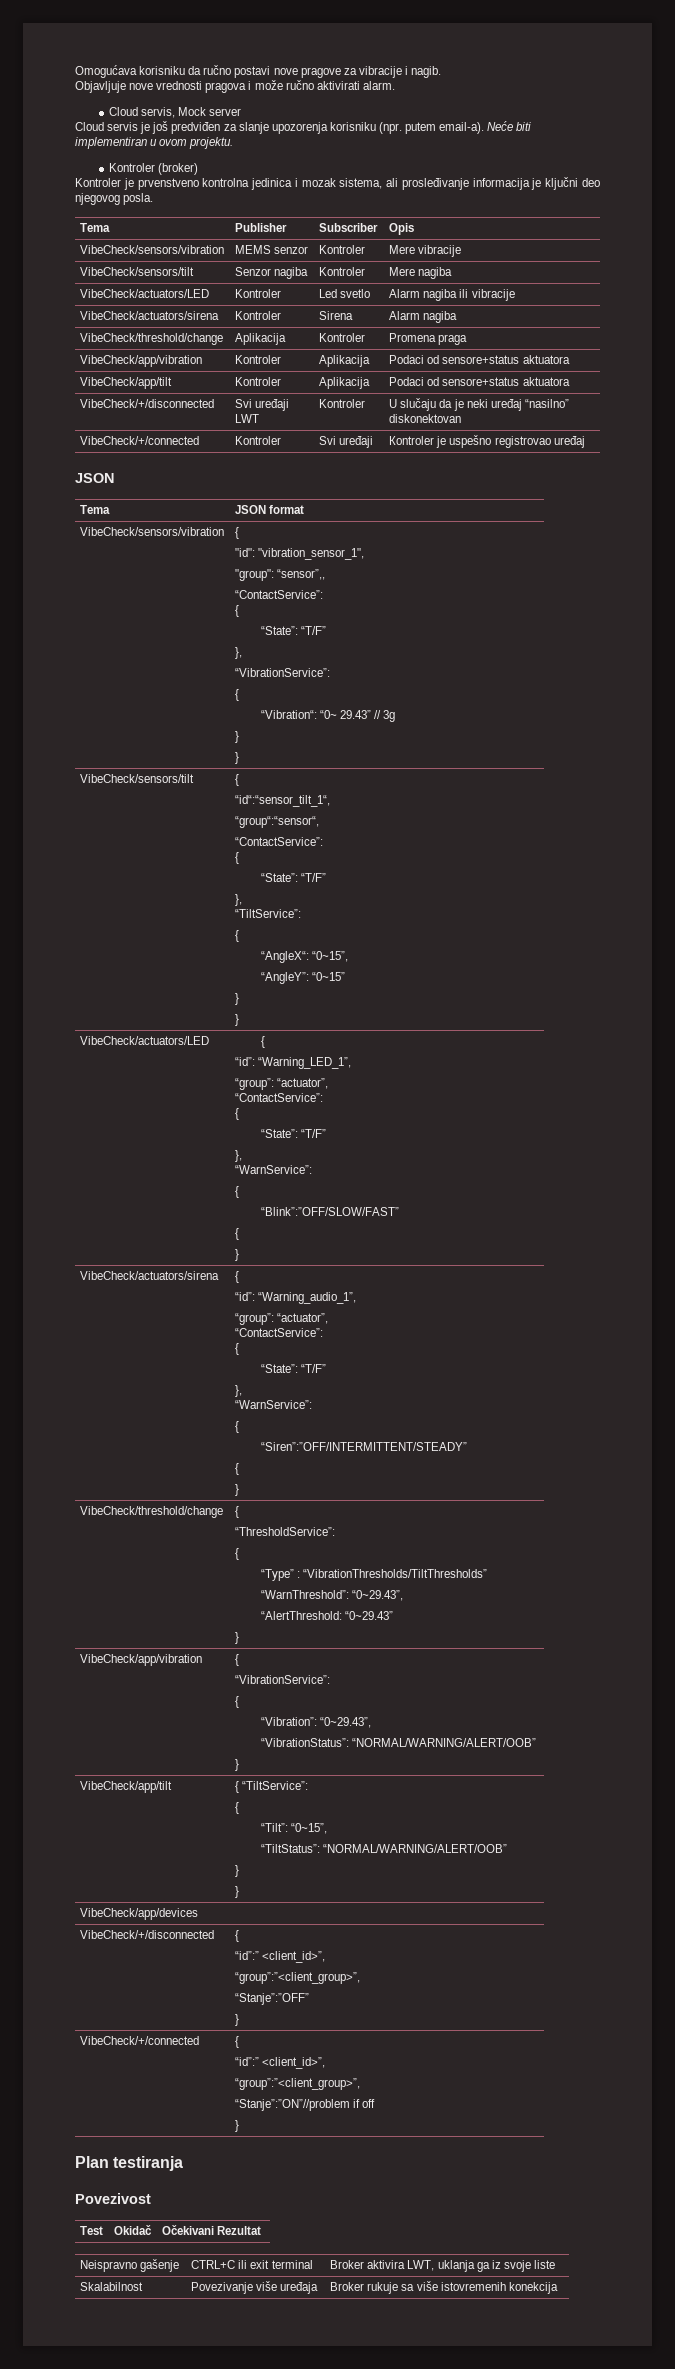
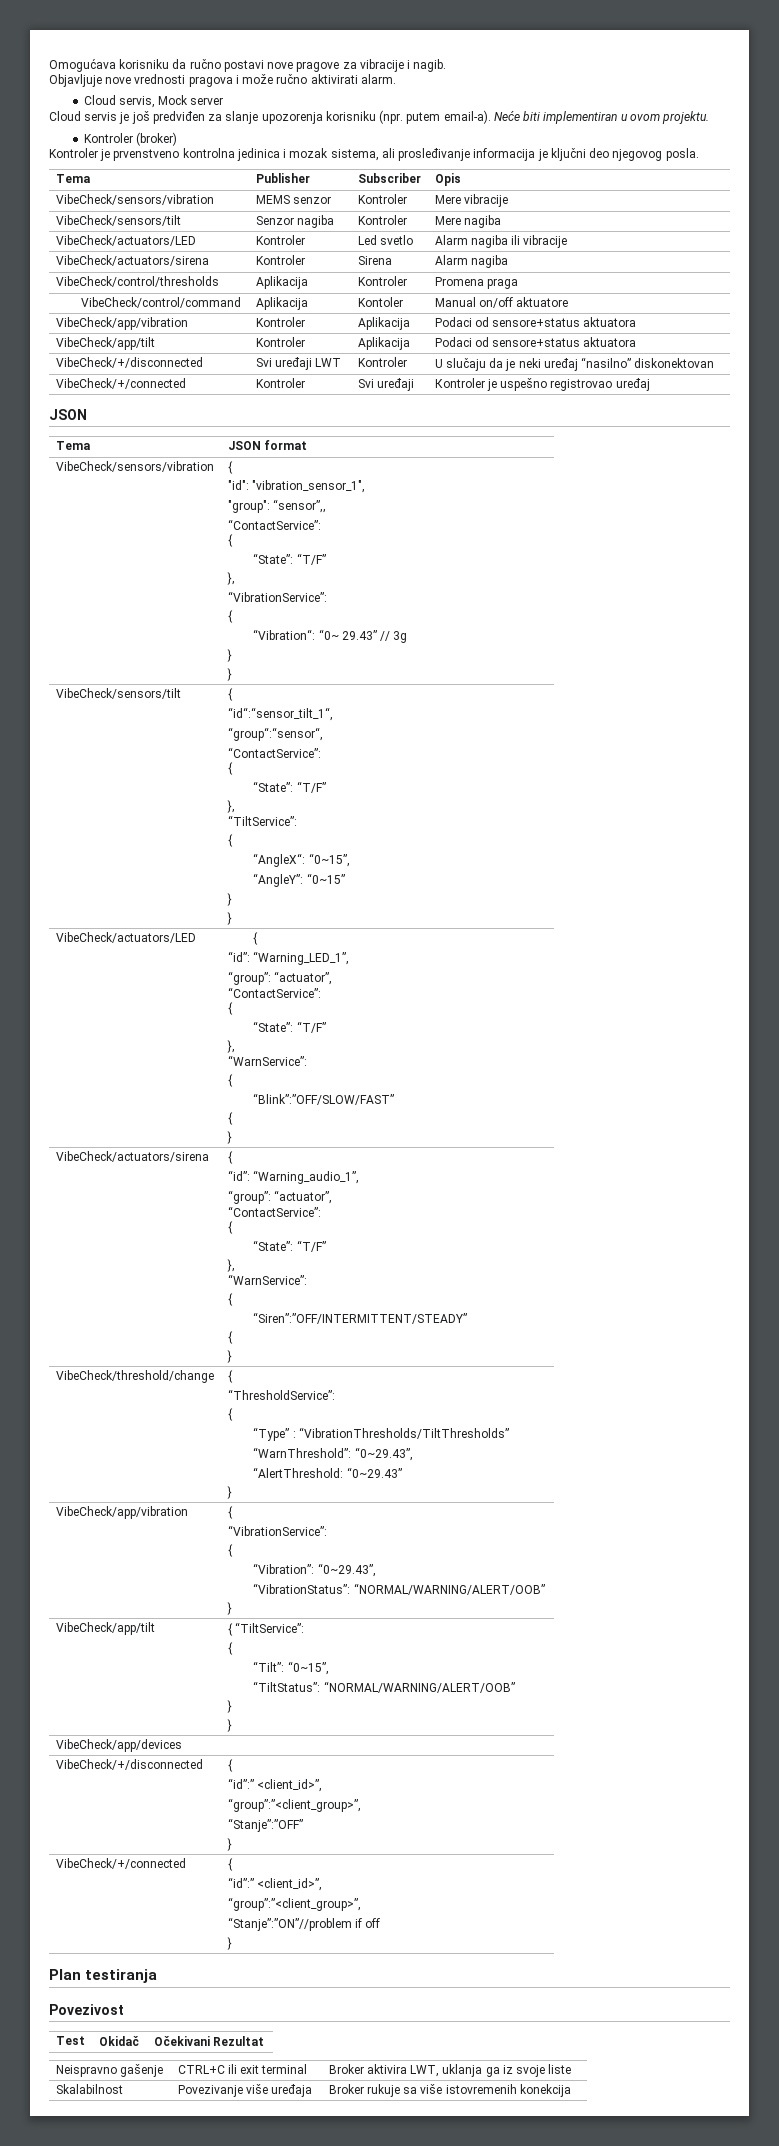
- VibeCheck/threshold/change | Aplikacija | Kontroler | Promena praga
+ VibeCheck/control/thresholds | Aplikacija | Kontroler | Promena praga
+ VibeCheck/control/command | Aplikacija | Kontoler | Manual on/off aktuatore

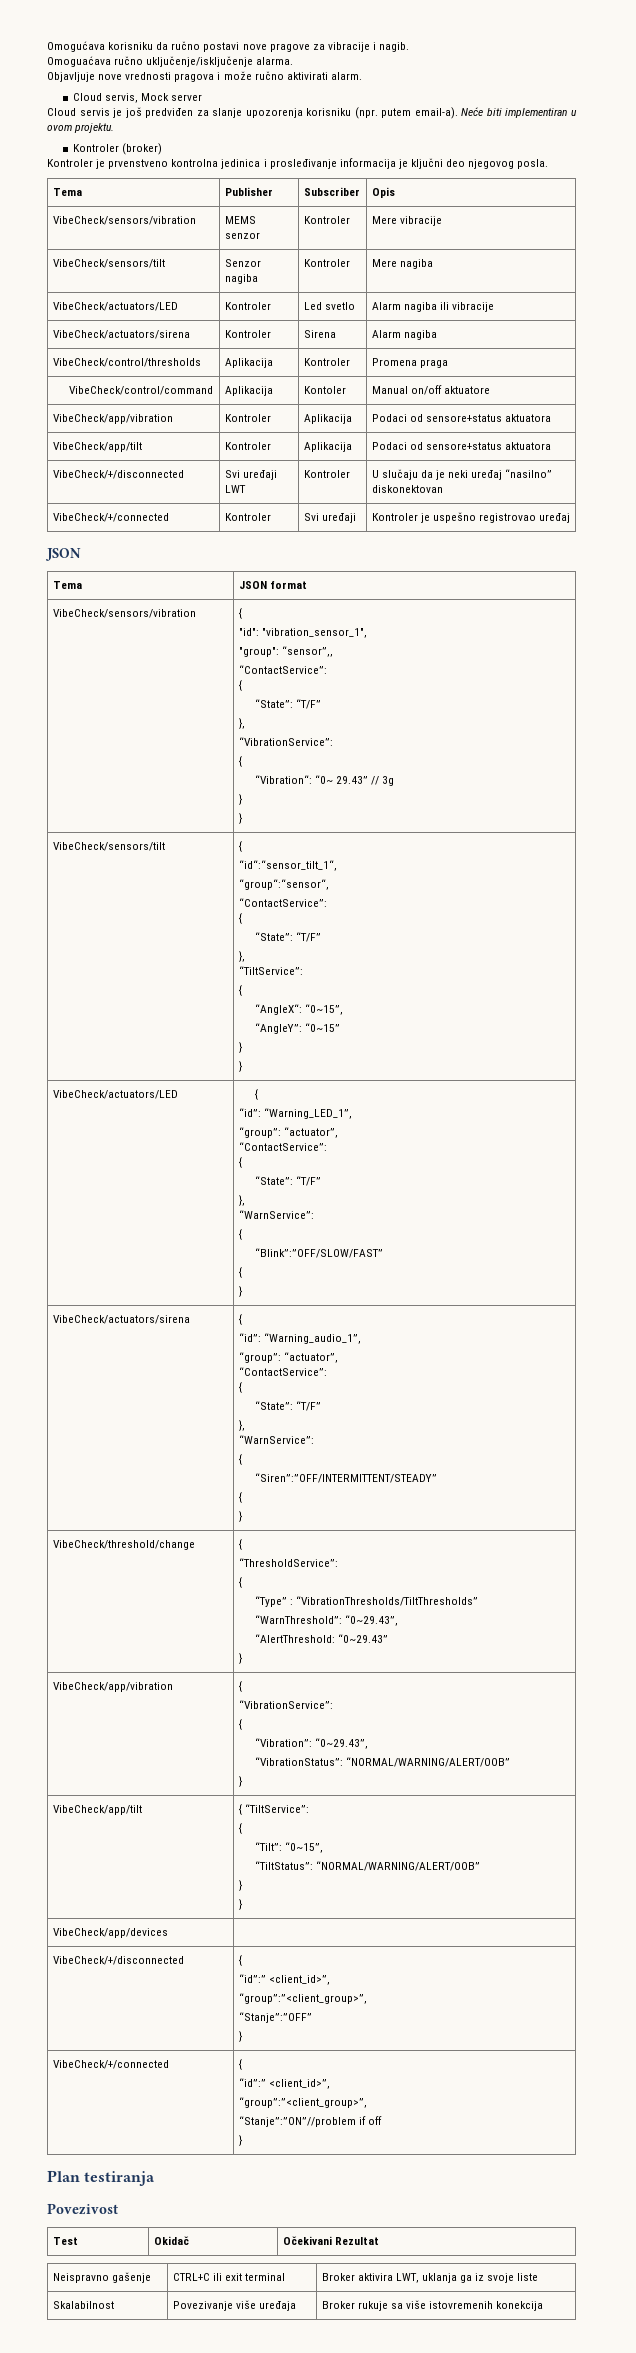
+ Omoguаćava ručno uključenje/isključenje alarma.
- Kontroler je prvenstveno kontrolna jedinica i mozak sistema, ali prosleđivanje informacija je ključni deo njegovog posla.
+ Kontroler je prvenstveno kontrolna jedinica i prosleđivanje informacija je ključni deo njegovog posla.

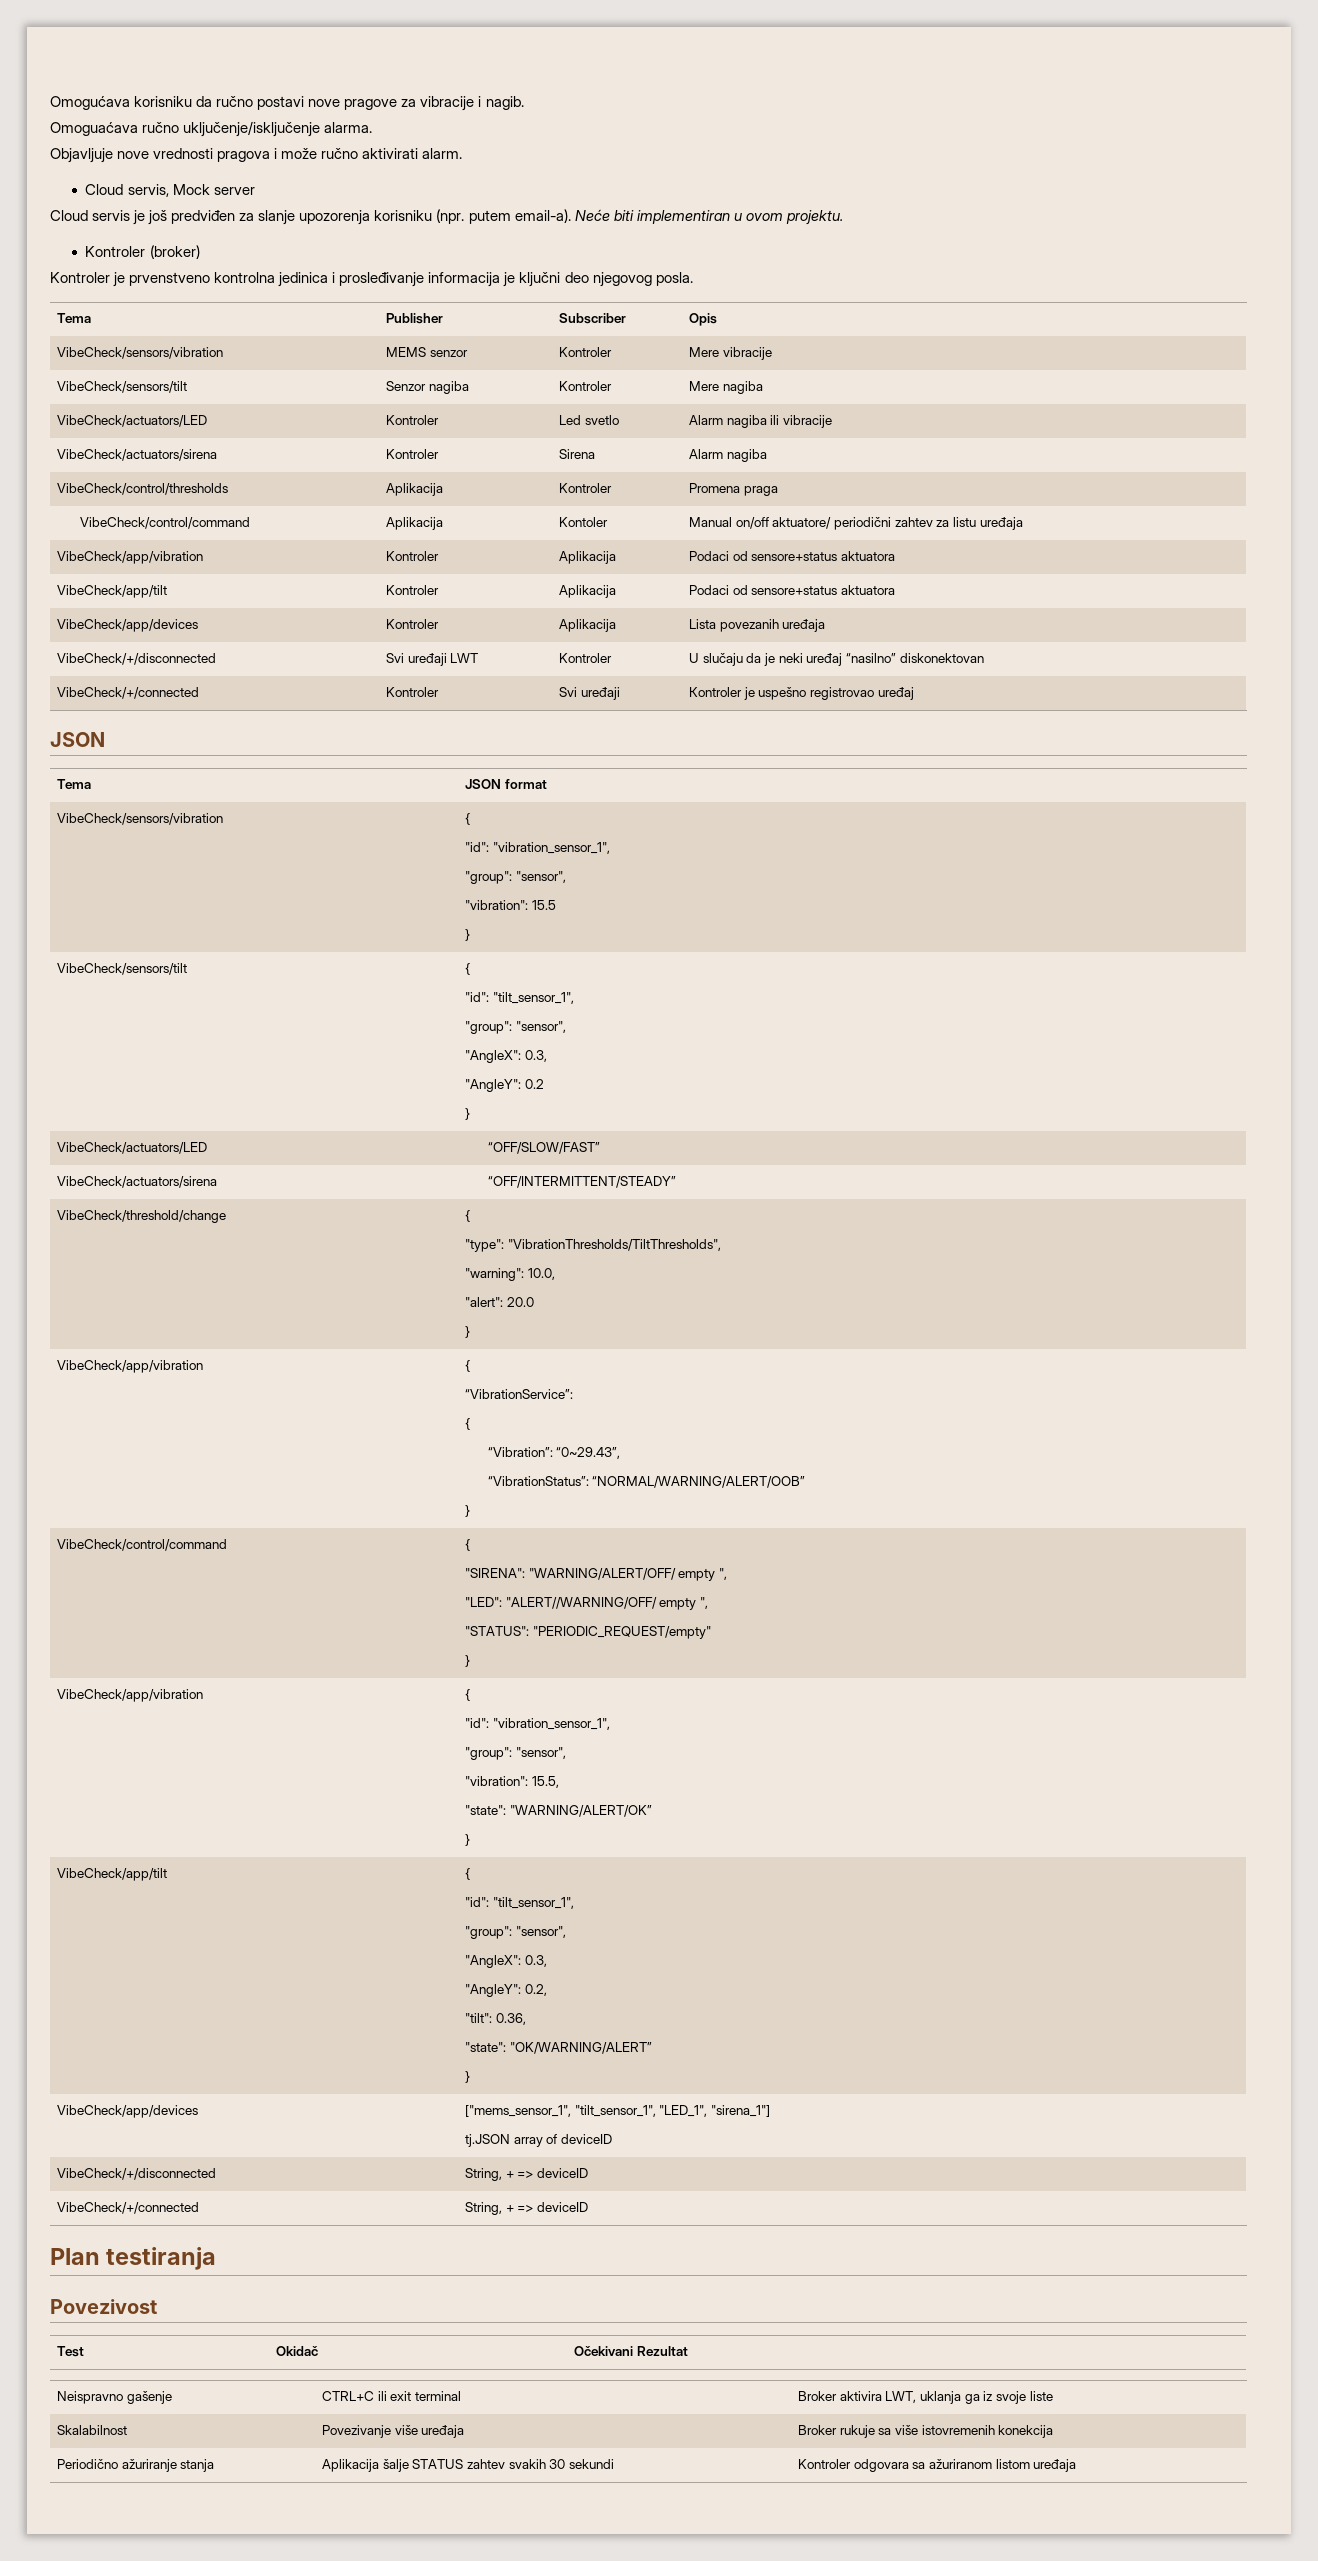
- VibeCheck/control/command | Aplikacija | Kontoler | Manual on/off aktuatore
+ VibeCheck/control/command | Aplikacija | Kontoler | Manual on/off aktuatore/ periodični zahtev za listu uređaja
+ VibeCheck/app/devices | Kontroler | Aplikacija | Lista povezanih uređaja
  VibeCheck/sensors/vibration | {
  "id": "vibration_sensor_1",
- "group": “sensor”,,
- “ContactService”:
- {
- “State”: “T/F”
- },
- “VibrationService”:
- {
- “Vibration“: “0~ 29.43” // 3g
- }
+ "group": "sensor",
+ "vibration": 15.5
  }
  VibeCheck/sensors/tilt | {
- “id“:“sensor_tilt_1“,
- “group“:“sensor“,
- “ContactService”:
- {
- “State”: “T/F”
- },
- “TiltService”:
- {
- “AngleX“: “0~15”,
- “AngleY”: “0~15”
- }
+ "id": "tilt_sensor_1",
+ "group": "sensor",
+ "AngleX": 0.3,
+ "AngleY": 0.2
- VibeCheck/actuators/LED | {
- “id”: “Warning_LED_1”,
- “group”: “actuator”,
- “ContactService”:
- {
- “State”: “T/F”
- },
- “WarnService”:
- {
- “Blink”:”OFF/SLOW/FAST”
- {
- }
- VibeCheck/actuators/sirena | {
- “id”: “Warning_audio_1”,
- “group”: “actuator”,
- “ContactService”:
- {
- “State”: “T/F”
- },
- “WarnService”:
- {
- “Siren”:”OFF/INTERMITTENT/STEADY”
- {
- }
+ VibeCheck/actuators/LED | “OFF/SLOW/FAST”
+ VibeCheck/actuators/sirena | “OFF/INTERMITTENT/STEADY”
  VibeCheck/threshold/change | {
- “ThresholdService”:
- {
- “Type” : “VibrationThresholds/TiltThresholds”
- “WarnThreshold”: “0~29.43”,
- “AlertThreshold: “0~29.43”
+ "type": "VibrationThresholds/TiltThresholds",
+ "warning": 10.0,
+ "alert": 20.0
- VibeCheck/app/tilt | { “TiltService”:
- {
- “Tilt”: “0~15”,
- “TiltStatus”: “NORMAL/WARNING/ALERT/OOB”
+ VibeCheck/control/command | {
+ "SIRENA": "WARNING/ALERT/OFF/ empty ",
+ "LED": "ALERT//WARNING/OFF/ empty ",
+ "STATUS": "PERIODIC_REQUEST/empty"
  }
+ VibeCheck/app/vibration | {
+ "id": "vibration_sensor_1",
+ "group": "sensor",
+ "vibration": 15.5,
+ "state": "WARNING/ALERT/OK”
  }
- VibeCheck/app/devices |
- VibeCheck/+/disconnected | {
- “id”:” <client_id>”,
- “group”:”<client_group>”,
- “Stanje”:”OFF”
+ VibeCheck/app/tilt | {
+ "id": "tilt_sensor_1",
+ "group": "sensor",
+ "AngleX": 0.3,
+ "AngleY": 0.2,
+ "tilt": 0.36,
+ "state": "OK/WARNING/ALERT”
  }
- VibeCheck/+/connected | {
- “id”:” <client_id>”,
- “group”:”<client_group>”,
- “Stanje”:”ON”//problem if off
- }
+ VibeCheck/app/devices | ["mems_sensor_1", "tilt_sensor_1", "LED_1", "sirena_1"]
+ tj.JSON array of deviceID
+ VibeCheck/+/disconnected | String, + => deviceID
+ VibeCheck/+/connected | String, + => deviceID
+ Periodično ažuriranje stanja | Aplikacija šalje STATUS zahtev svakih 30 sekundi | Kontroler odgovara sa ažuriranom listom uređaja

